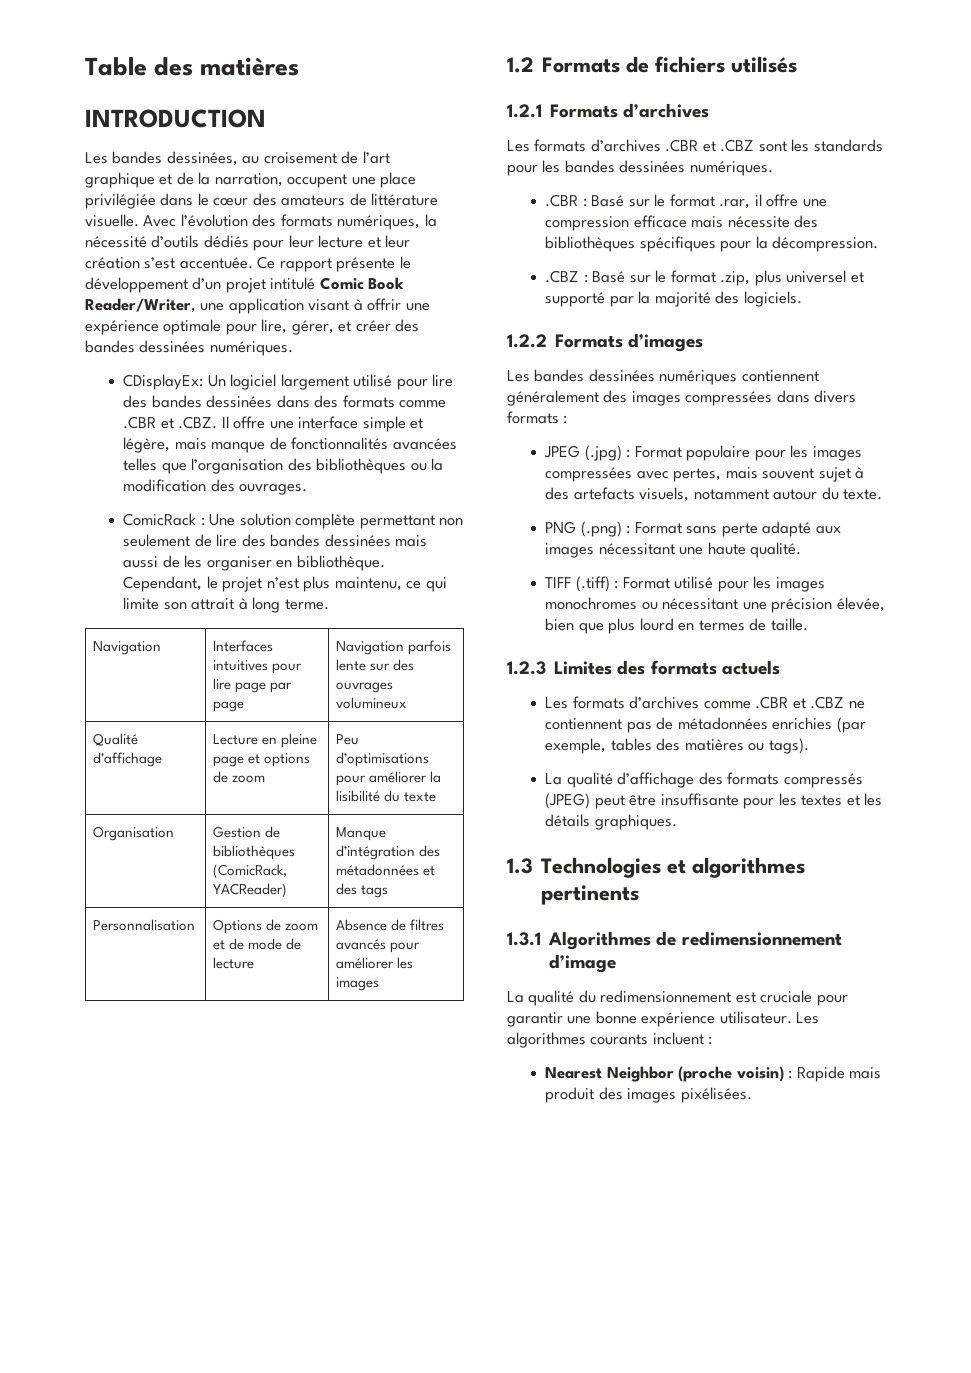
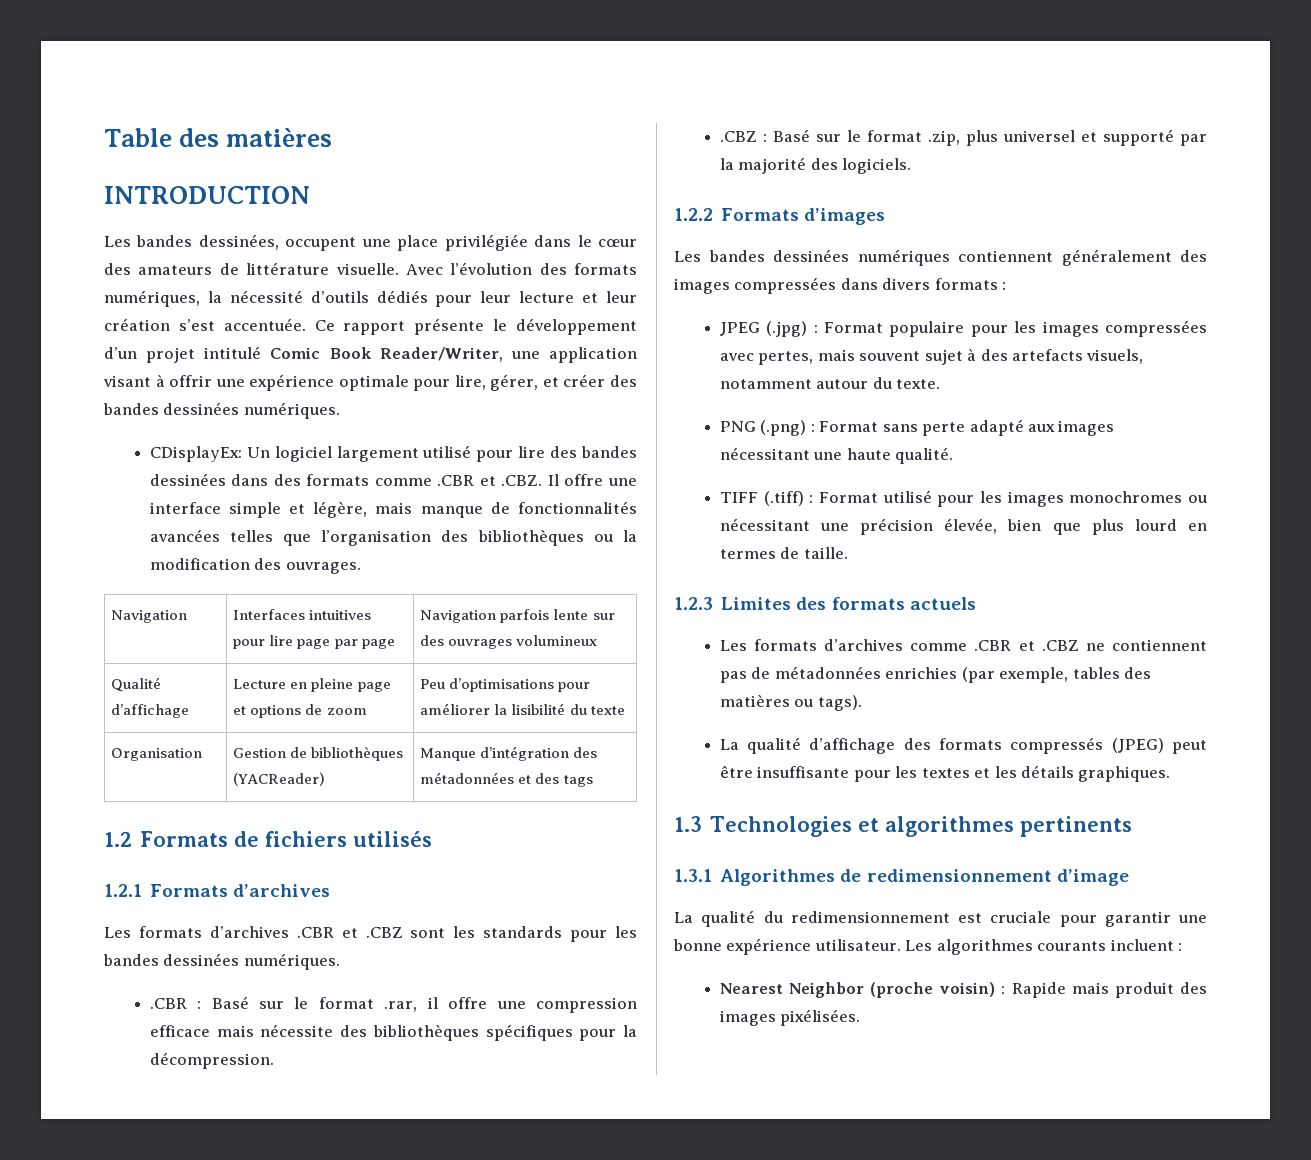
- Les bandes dessinées, au croisement de l’art graphique et de la narration, occupent une place privilégiée dans le cœur des amateurs de littérature visuelle.
+ Les bandes dessinées, occupent une place privilégiée dans le cœur des amateurs de littérature visuelle.
- ComicRack : Une solution complète permettant non seulement de lire des bandes dessinées mais aussi de les organiser en bibliothèque. Cependant, le projet n’est plus maintenu, ce qui limite son attrait à long terme.
- Organisation | Gestion de bibliothèques (ComicRack, YACReader) | Manque d’intégration des métadonnées et des tags
+ Organisation | Gestion de bibliothèques (YACReader) | Manque d’intégration des métadonnées et des tags
- Personnalisation | Options de zoom et de mode de lecture | Absence de filtres avancés pour améliorer les images

